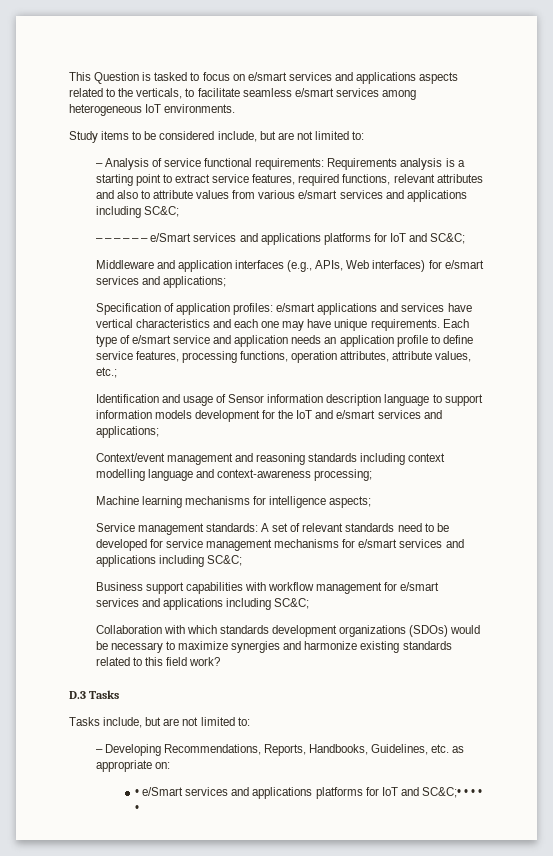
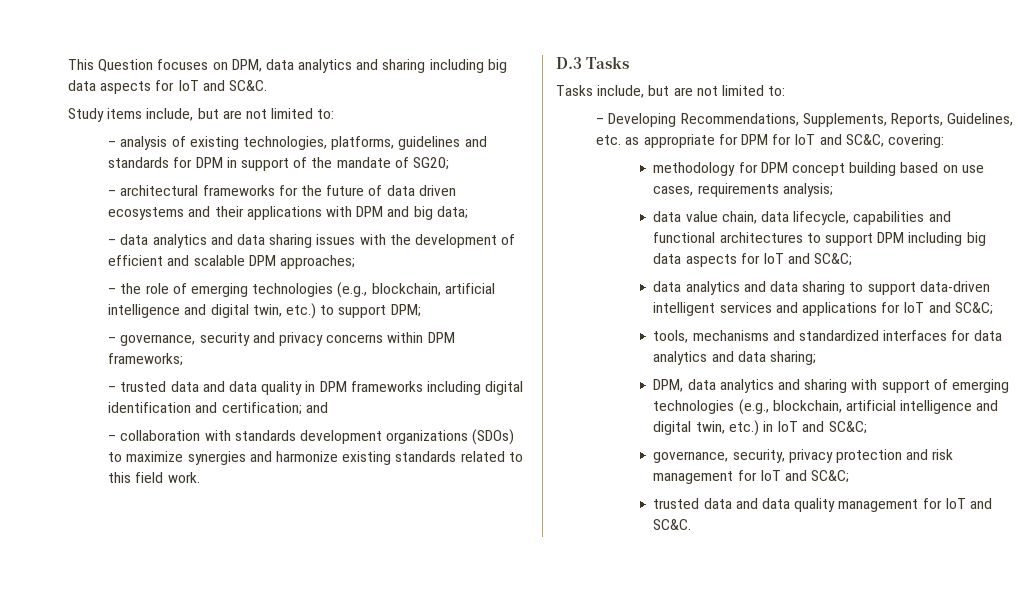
- This Question is tasked to focus on e/smart services and applications aspects related to the verticals, to facilitate seamless e/smart services among heterogeneous IoT environments.
+ This Question focuses on DPM, data analytics and sharing including big data aspects for IoT and SC&C.
- Study items to be considered include, but are not limited to:
- – Analysis of service functional requirements: Requirements analysis is a starting point to extract service features, required functions, relevant attributes and also to attribute values from various e/smart services and applications including SC&C;
- – – – – – – e/Smart services and applications platforms for IoT and SC&C;
- Middleware and application interfaces (e.g., APIs, Web interfaces) for e/smart services and applications;
- Specification of application profiles: e/smart applications and services have vertical characteristics and each one may have unique requirements. Each type of e/smart service and application needs an application profile to define service features, processing functions, operation attributes, attribute values, etc.;
- Identification and usage of Sensor information description language to support information models development for the IoT and e/smart services and applications;
- Context/event management and reasoning standards including context modelling language and context-awareness processing;
- Machine learning mechanisms for intelligence aspects;
- Service management standards: A set of relevant standards need to be developed for service management mechanisms for e/smart services and applications including SC&C;
- Business support capabilities with workflow management for e/smart services and applications including SC&C;
- Collaboration with which standards development organizations (SDOs) would be necessary to maximize synergies and harmonize existing standards related to this field work?
+ Study items include, but are not limited to:
+ – analysis of existing technologies, platforms, guidelines and standards for DPM in support of the mandate of SG20;
+ – architectural frameworks for the future of data driven ecosystems and their applications with DPM and big data;
+ – data analytics and data sharing issues with the development of efficient and scalable DPM approaches;
+ – the role of emerging technologies (e.g., blockchain, artificial intelligence and digital twin, etc.) to support DPM;
+ – governance, security and privacy concerns within DPM frameworks;
+ – trusted data and data quality in DPM frameworks including digital identification and certification; and
+ – collaboration with standards development organizations (SDOs) to maximize synergies and harmonize existing standards related to this field work.
- – Developing Recommendations, Reports, Handbooks, Guidelines, etc. as appropriate on:
- • e/Smart services and applications platforms for IoT and SC&C;• • • • •
+ – Developing Recommendations, Supplements, Reports, Guidelines, etc. as appropriate for DPM for IoT and SC&C, covering:
+ methodology for DPM concept building based on use cases, requirements analysis;
+ data value chain, data lifecycle, capabilities and functional architectures to support DPM including big data aspects for IoT and SC&C;
+ data analytics and data sharing to support data-driven intelligent services and applications for IoT and SC&C;
+ tools, mechanisms and standardized interfaces for data analytics and data sharing;
+ DPM, data analytics and sharing with support of emerging technologies (e.g., blockchain, artificial intelligence and digital twin, etc.) in IoT and SC&C;
+ governance, security, privacy protection and risk management for IoT and SC&C;
+ trusted data and data quality management for IoT and SC&C.

